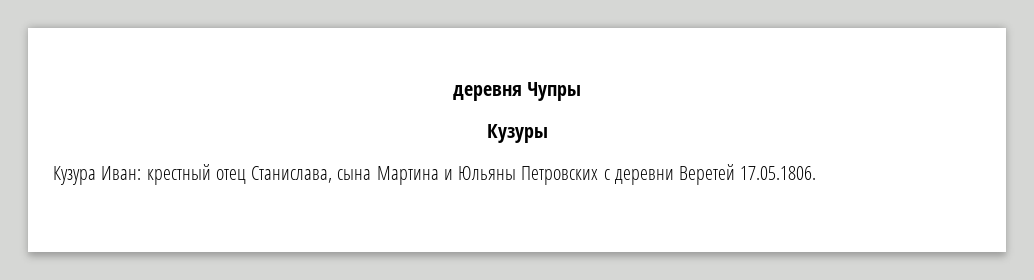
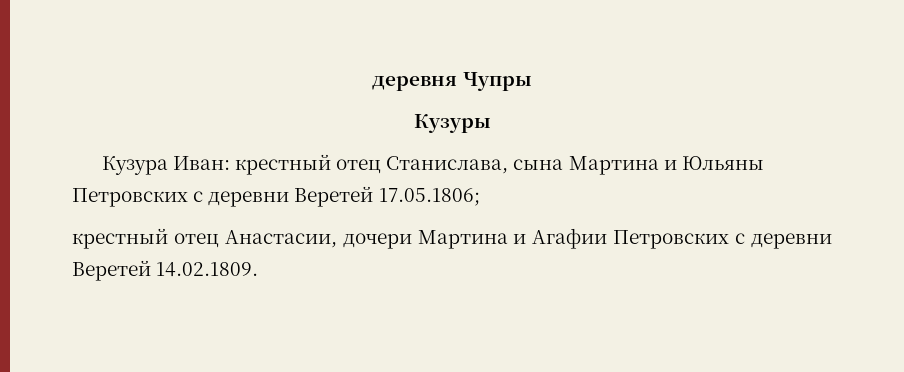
- Кузура Иван: крестный отец Станислава, сына Мартина и Юльяны Петровских с деревни Веретей 17.05.1806.
+ Кузура Иван: крестный отец Станислава, сына Мартина и Юльяны Петровских с деревни Веретей 17.05.1806;
+ крестный отец Анастасии, дочери Мартина и Агафии Петровских с деревни Веретей 14.02.1809.

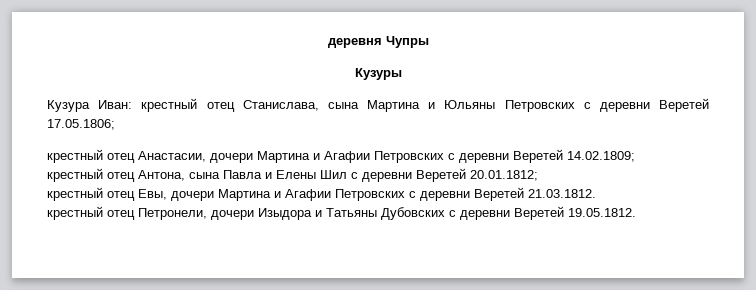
- крестный отец Анастасии, дочери Мартина и Агафии Петровских с деревни Веретей 14.02.1809.
+ крестный отец Анастасии, дочери Мартина и Агафии Петровских с деревни Веретей 14.02.1809;
+ крестный отец Антона, сына Павла и Елены Шил с деревни Веретей 20.01.1812;
+ крестный отец Евы, дочери Мартина и Агафии Петровских с деревни Веретей 21.03.1812.
+ крестный отец Петронели, дочери Изыдора и Татьяны Дубовских с деревни Веретей 19.05.1812.

